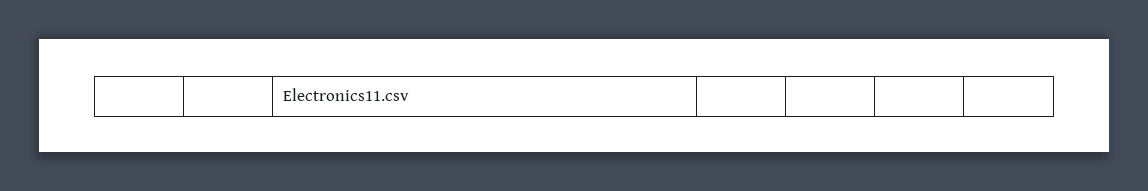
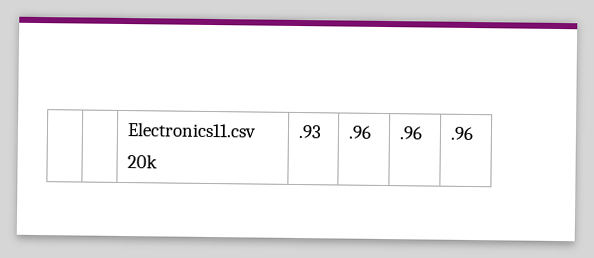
- | | Electronics11.csv | | | |
+ | | Electronics11.csv
+ 20k | .93 | .96 | .96 | .96

